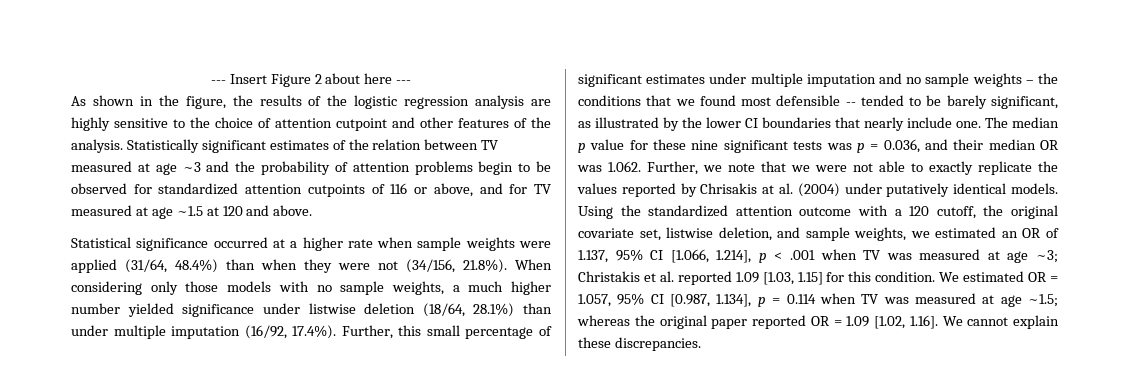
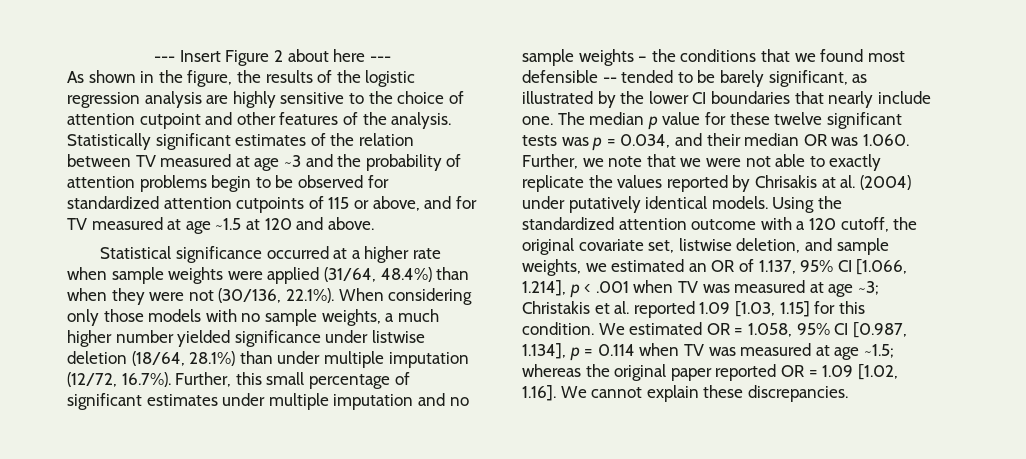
- Statistically significant estimates of the relation between TV measured at age ~3 and the probability of attention problems begin to be observed for standardized attention cutpoints of 116 or above, and for TV measured at age ~1.5 at 120 and above.
+ Statistically significant estimates of the relation between TV measured at age ~3 and the probability of attention problems begin to be observed for standardized attention cutpoints of 115 or above, and for TV measured at age ~1.5 at 120 and above.
- Statistical significance occurred at a higher rate when sample weights were applied (31/64, 48.4%) than when they were not (34/156, 21.8%). When considering only those models with no sample weights, a much higher number yielded significance under listwise deletion (18/64, 28.1%) than under multiple imputation (16/92, 17.4%). Further, this small percentage of significant estimates under multiple imputation and no sample weights – the conditions that we found most defensible -- tended to be barely significant, as illustrated by the lower CI boundaries that nearly include one.
+ Statistical significance occurred at a higher rate when sample weights were applied (31/64, 48.4%) than when they were not (30/136, 22.1%). When considering only those models with no sample weights, a much higher number yielded significance under listwise deletion (18/64, 28.1%) than under multiple imputation (12/72, 16.7%). Further, this small percentage of significant estimates under multiple imputation and no sample weights – the conditions that we found most defensible -- tended to be barely significant, as illustrated by the lower CI boundaries that nearly include one.
- The median p value for these nine significant tests was p = 0.036, and their median OR was 1.062. Further, we note that we were not able to exactly replicate the values reported by Chrisakis at al. (2004) under putatively identical models.
+ The median p value for these twelve significant tests was p = 0.034, and their median OR was 1.060. Further, we note that we were not able to exactly replicate the values reported by Chrisakis at al. (2004) under putatively identical models.
- We estimated OR = 1.057, 95% CI [0.987, 1.134], p = 0.114 when TV was measured at age ~1.5; whereas the original paper reported OR = 1.09 [1.02, 1.16]. We cannot explain these discrepancies.
+ We estimated OR = 1.058, 95% CI [0.987, 1.134], p = 0.114 when TV was measured at age ~1.5; whereas the original paper reported OR = 1.09 [1.02, 1.16]. We cannot explain these discrepancies.

